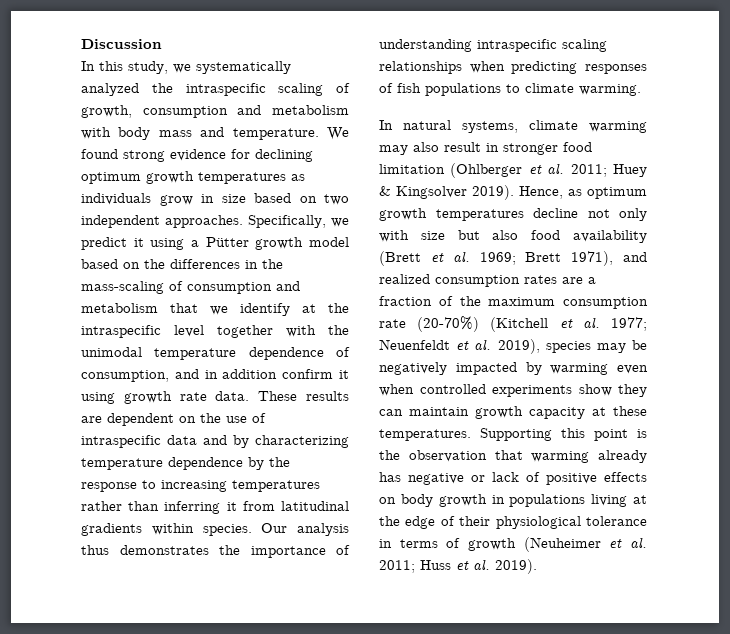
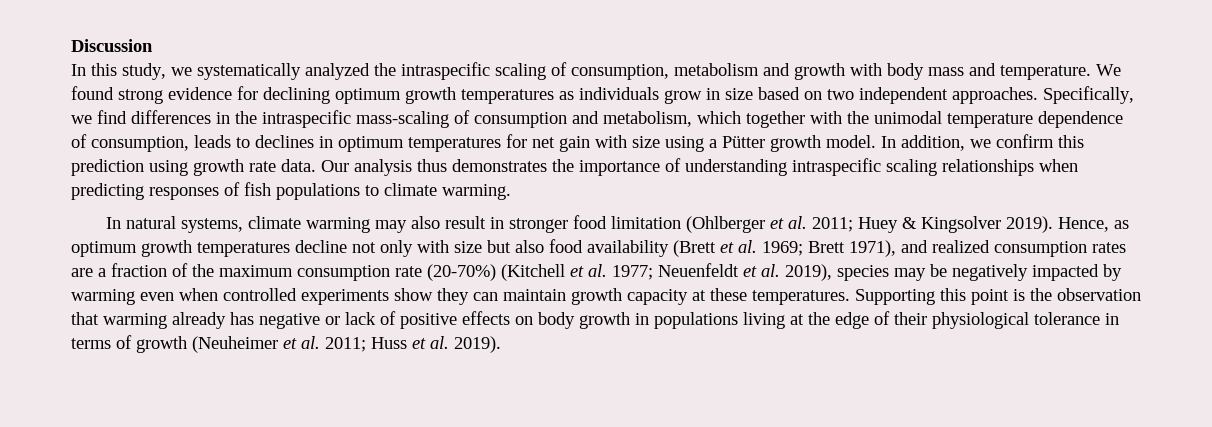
- In this study, we systematically analyzed the intraspecific scaling of growth, consumption and metabolism with body mass and temperature.
+ In this study, we systematically analyzed the intraspecific scaling of consumption, metabolism and growth with body mass and temperature.
- Specifically, we predict it using a Pütter growth model based on the differences in the mass-scaling of consumption and metabolism that we identify at the intraspecific level together with the unimodal temperature dependence of consumption, and in addition confirm it using growth rate data. These results are dependent on the use of intraspecific data and by characterizing temperature dependence by the response to increasing temperatures rather than inferring it from latitudinal gradients within species.
+ Specifically, we find differences in the intraspecific mass-scaling of consumption and metabolism, which together with the unimodal temperature dependence of consumption, leads to declines in optimum temperatures for net gain with size using a Pütter growth model. In addition, we confirm this prediction using growth rate data.

